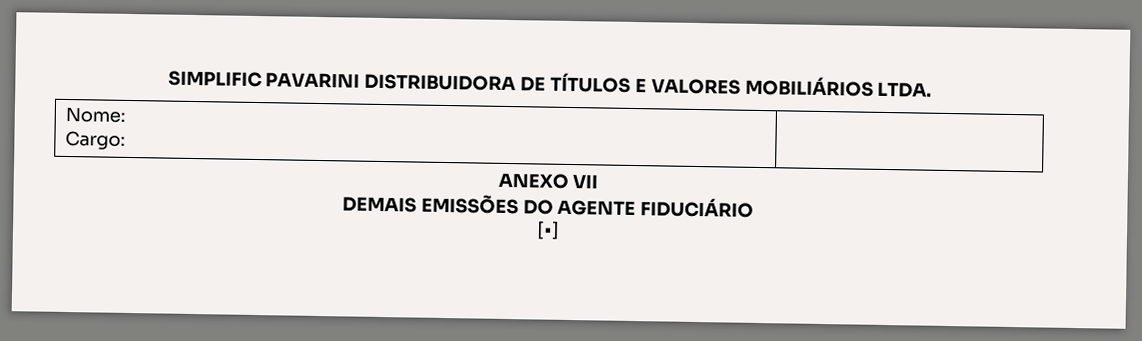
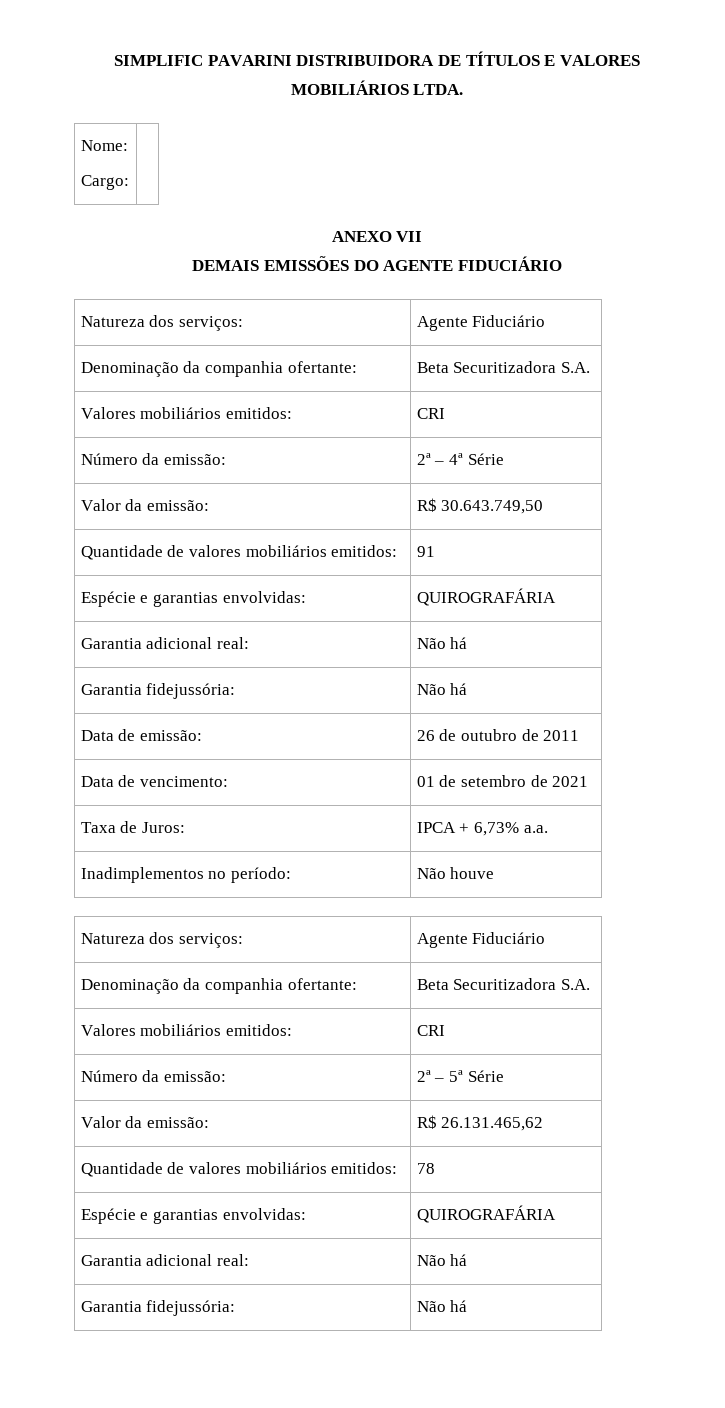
  DEMAIS EMISSÕES DO AGENTE FIDUCIÁRIO
- [•]
+ Natureza dos serviços: | Agente Fiduciário
+ Denominação da companhia ofertante: | Beta Securitizadora S.A.
+ Valores mobiliários emitidos: | CRI
+ Número da emissão: | 2ª – 4ª Série
+ Valor da emissão: | R$ 30.643.749,50
+ Quantidade de valores mobiliários emitidos: | 91
+ Espécie e garantias envolvidas: | QUIROGRAFÁRIA
+ Garantia adicional real: | Não há
+ Garantia fidejussória: | Não há
+ Data de emissão: | 26 de outubro de 2011
+ Data de vencimento: | 01 de setembro de 2021
+ Taxa de Juros: | IPCA + 6,73% a.a.
+ Inadimplementos no período: | Não houve
+ Natureza dos serviços: | Agente Fiduciário
+ Denominação da companhia ofertante: | Beta Securitizadora S.A.
+ Valores mobiliários emitidos: | CRI
+ Número da emissão: | 2ª – 5ª Série
+ Valor da emissão: | R$ 26.131.465,62
+ Quantidade de valores mobiliários emitidos: | 78
+ Espécie e garantias envolvidas: | QUIROGRAFÁRIA
+ Garantia adicional real: | Não há
+ Garantia fidejussória: | Não há

